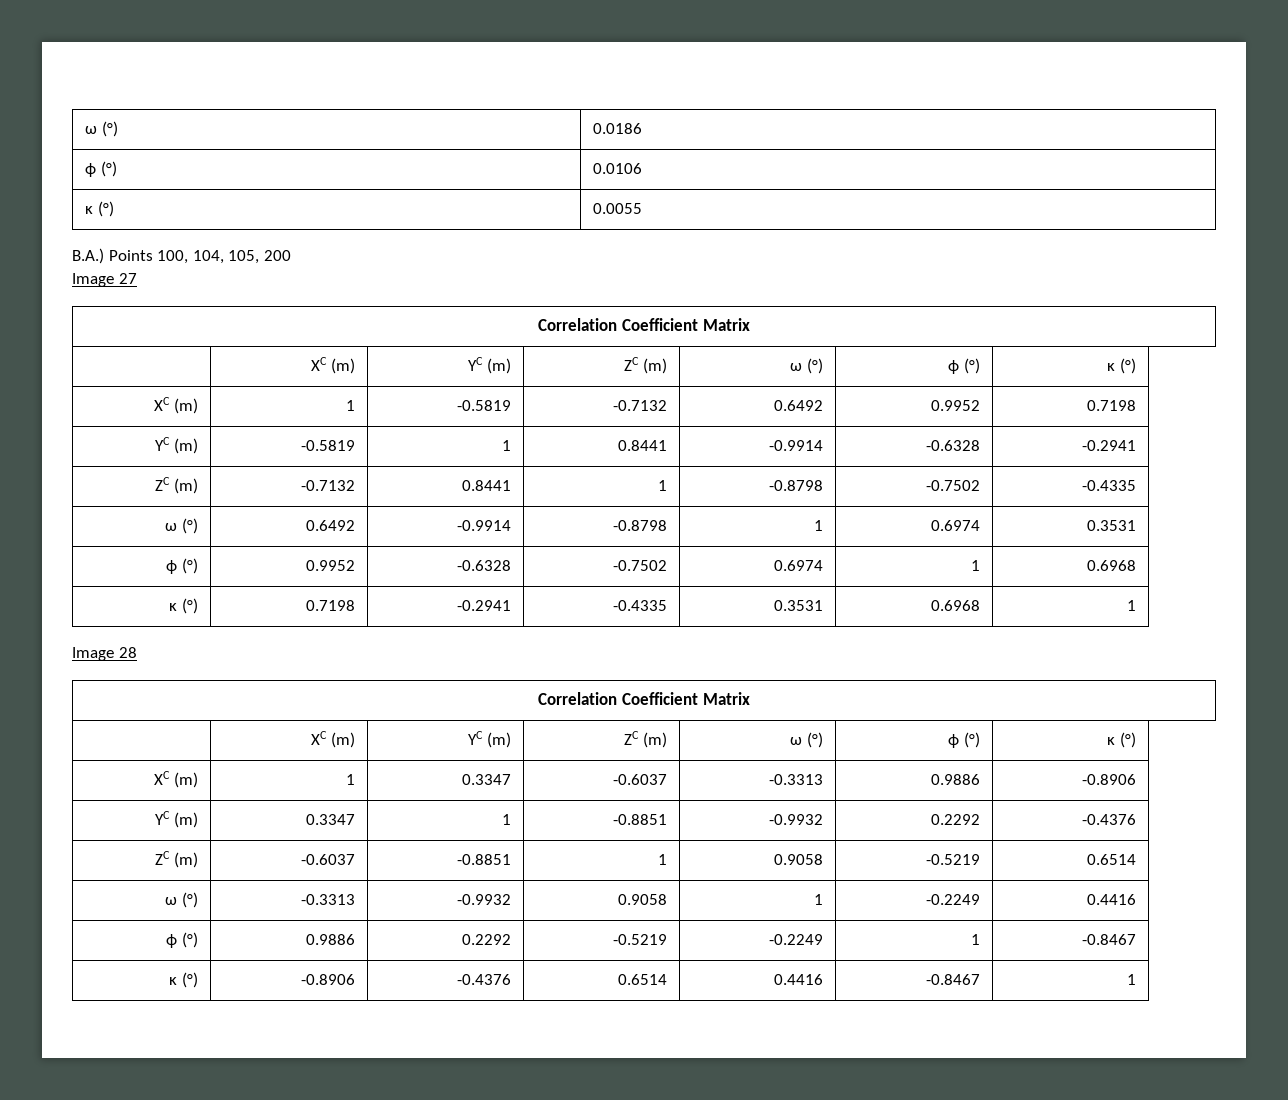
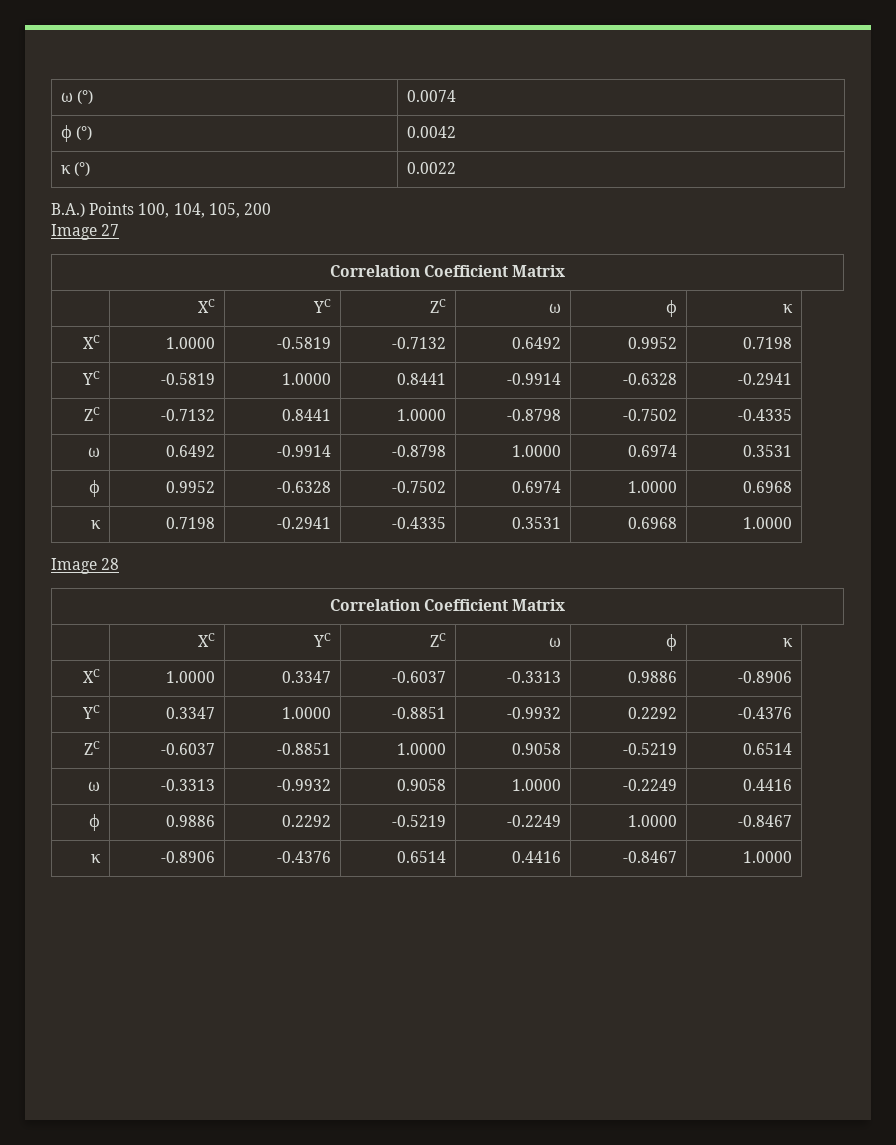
- ω (°) | 0.0186
- ϕ (°) | 0.0106
- κ (°) | 0.0055
+ ω (°) | 0.0074
+ ϕ (°) | 0.0042
+ κ (°) | 0.0022
  Image 27
  Correlation Coefficient Matrix
- | XC (m) | YC (m) | ZC (m) | ω (°) | ϕ (°) | κ (°)
- XC (m) | 1 | -0.5819 | -0.7132 | 0.6492 | 0.9952 | 0.7198
+ | XC | YC | ZC | ω | ϕ | κ
+ XC | 1.0000 | -0.5819 | -0.7132 | 0.6492 | 0.9952 | 0.7198
- YC (m) | -0.5819 | 1 | 0.8441 | -0.9914 | -0.6328 | -0.2941
+ YC | -0.5819 | 1.0000 | 0.8441 | -0.9914 | -0.6328 | -0.2941
- ZC (m) | -0.7132 | 0.8441 | 1 | -0.8798 | -0.7502 | -0.4335
+ ZC | -0.7132 | 0.8441 | 1.0000 | -0.8798 | -0.7502 | -0.4335
- ω (°) | 0.6492 | -0.9914 | -0.8798 | 1 | 0.6974 | 0.3531
+ ω | 0.6492 | -0.9914 | -0.8798 | 1.0000 | 0.6974 | 0.3531
- ϕ (°) | 0.9952 | -0.6328 | -0.7502 | 0.6974 | 1 | 0.6968
+ ϕ | 0.9952 | -0.6328 | -0.7502 | 0.6974 | 1.0000 | 0.6968
- κ (°) | 0.7198 | -0.2941 | -0.4335 | 0.3531 | 0.6968 | 1
+ κ | 0.7198 | -0.2941 | -0.4335 | 0.3531 | 0.6968 | 1.0000
  Image 28
  Correlation Coefficient Matrix
- | XC (m) | YC (m) | ZC (m) | ω (°) | ϕ (°) | κ (°)
- XC (m) | 1 | 0.3347 | -0.6037 | -0.3313 | 0.9886 | -0.8906
+ | XC | YC | ZC | ω | ϕ | κ
+ XC | 1.0000 | 0.3347 | -0.6037 | -0.3313 | 0.9886 | -0.8906
- YC (m) | 0.3347 | 1 | -0.8851 | -0.9932 | 0.2292 | -0.4376
+ YC | 0.3347 | 1.0000 | -0.8851 | -0.9932 | 0.2292 | -0.4376
- ZC (m) | -0.6037 | -0.8851 | 1 | 0.9058 | -0.5219 | 0.6514
+ ZC | -0.6037 | -0.8851 | 1.0000 | 0.9058 | -0.5219 | 0.6514
- ω (°) | -0.3313 | -0.9932 | 0.9058 | 1 | -0.2249 | 0.4416
+ ω | -0.3313 | -0.9932 | 0.9058 | 1.0000 | -0.2249 | 0.4416
- ϕ (°) | 0.9886 | 0.2292 | -0.5219 | -0.2249 | 1 | -0.8467
+ ϕ | 0.9886 | 0.2292 | -0.5219 | -0.2249 | 1.0000 | -0.8467
- κ (°) | -0.8906 | -0.4376 | 0.6514 | 0.4416 | -0.8467 | 1
+ κ | -0.8906 | -0.4376 | 0.6514 | 0.4416 | -0.8467 | 1.0000

